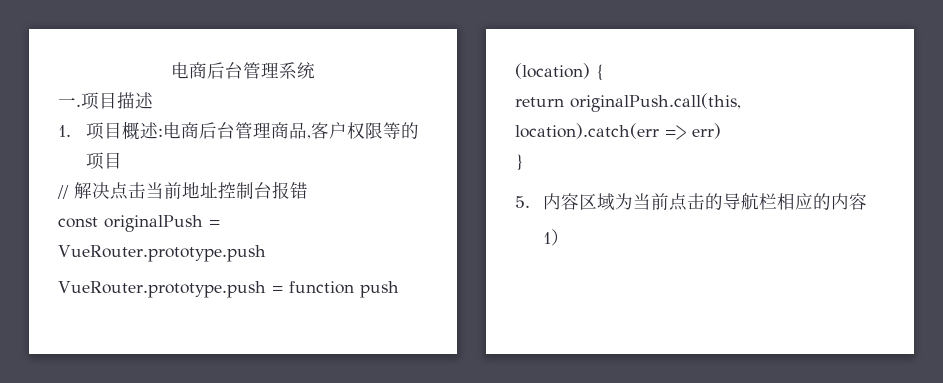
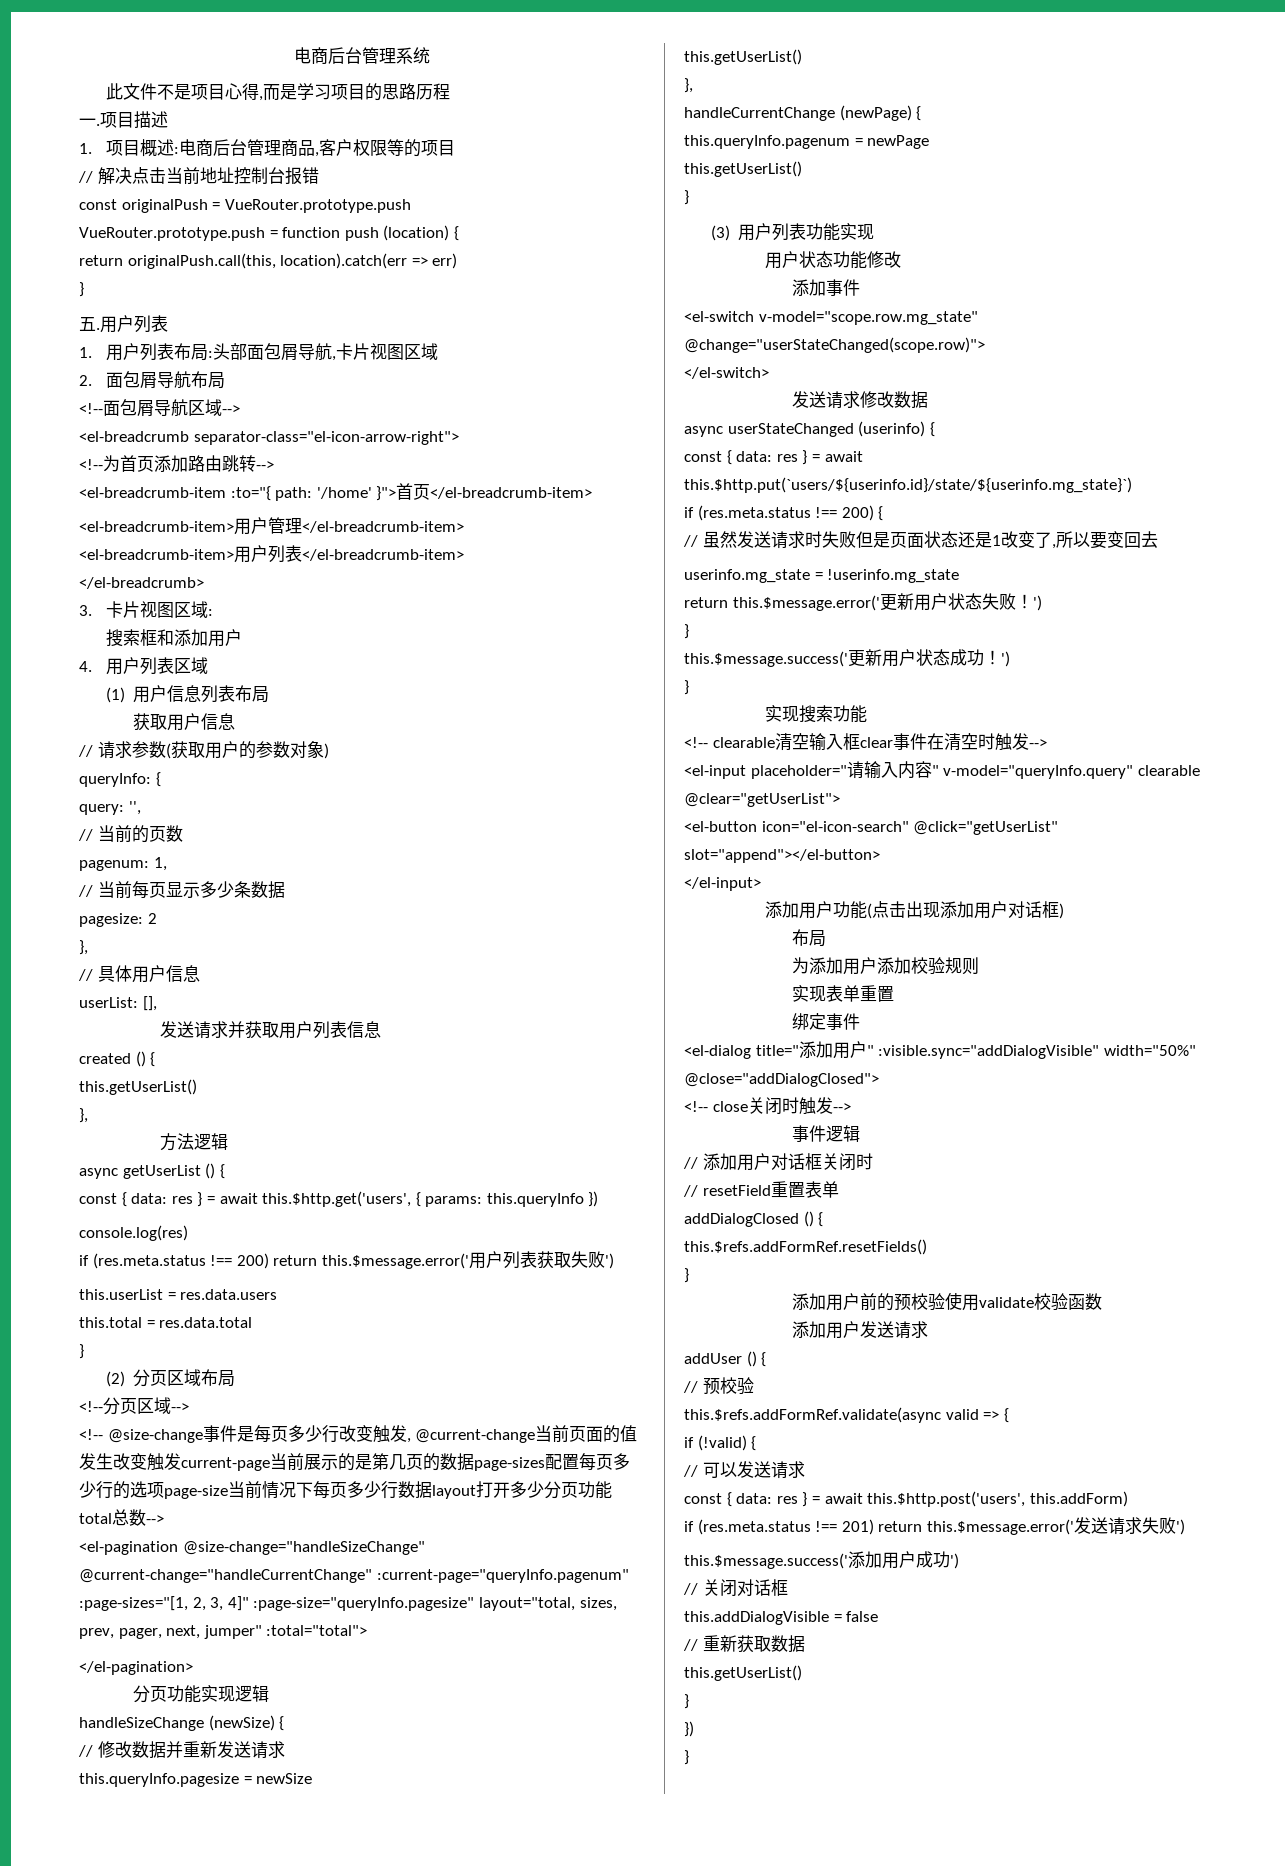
+ 此文件不是项目心得,而是学习项目的思路历程
- 5.内容区域为当前点击的导航栏相应的内容
- 1）
+ 五.用户列表
+ 1.用户列表布局:头部面包屑导航,卡片视图区域
+ 2.面包屑导航布局
+ <!--面包屑导航区域-->
+ <el-breadcrumb separator-class="el-icon-arrow-right">
+ <!--为首页添加路由跳转-->
+ <el-breadcrumb-item :to="{ path: '/home' }">首页</el-breadcrumb-item>
+ <el-breadcrumb-item>用户管理</el-breadcrumb-item>
+ <el-breadcrumb-item>用户列表</el-breadcrumb-item>
+ </el-breadcrumb>
+ 3.卡片视图区域:
+ 搜索框和添加用户
+ 4.用户列表区域
+ (1)用户信息列表布局
+ 获取用户信息
+ // 请求参数(获取用户的参数对象)
+ queryInfo: {
+ query: '',
+ // 当前的页数
+ pagenum: 1,
+ // 当前每页显示多少条数据
+ pagesize: 2
+ },
+ // 具体用户信息
+ userList: [],
+ 发送请求并获取用户列表信息
+ created () {
+ this.getUserList()
+ },
+ 方法逻辑
+ async getUserList () {
+ const { data: res } = await this.$http.get('users', { params: this.queryInfo })
+ console.log(res)
+ if (res.meta.status !== 200) return this.$message.error('用户列表获取失败')
+ this.userList = res.data.users
+ this.total = res.data.total
+ }
+ (2)分页区域布局
+ <!--分页区域-->
+ <!-- @size-change事件是每页多少行改变触发, @current-change当前页面的值发生改变触发current-page当前展示的是第几页的数据page-sizes配置每页多少行的选项page-size当前情况下每页多少行数据layout打开多少分页功能total总数-->
+ <el-pagination @size-change="handleSizeChange" @current-change="handleCurrentChange" :current-page="queryInfo.pagenum" :page-sizes="[1, 2, 3, 4]" :page-size="queryInfo.pagesize" layout="total, sizes, prev, pager, next, jumper" :total="total">
+ </el-pagination>
+ 分页功能实现逻辑
+ handleSizeChange (newSize) {
+ // 修改数据并重新发送请求
+ this.queryInfo.pagesize = newSize
+ this.getUserList()
+ },
+ handleCurrentChange (newPage) {
+ this.queryInfo.pagenum = newPage
+ this.getUserList()
+ }
+ (3)用户列表功能实现
+ 用户状态功能修改
+ 添加事件
+ <el-switch v-model="scope.row.mg_state" @change="userStateChanged(scope.row)">
+ </el-switch>
+ 发送请求修改数据
+ async userStateChanged (userinfo) {
+ const { data: res } = await this.$http.put(`users/${userinfo.id}/state/${userinfo.mg_state}`)
+ if (res.meta.status !== 200) {
+ // 虽然发送请求时失败但是页面状态还是1改变了,所以要变回去
+ userinfo.mg_state = !userinfo.mg_state
+ return this.$message.error('更新用户状态失败！')
+ }
+ this.$message.success('更新用户状态成功！')
+ }
+ 实现搜索功能
+ <!-- clearable清空输入框clear事件在清空时触发-->
+ <el-input placeholder="请输入内容" v-model="queryInfo.query" clearable @clear="getUserList">
+ <el-button icon="el-icon-search" @click="getUserList" slot="append"></el-button>
+ </el-input>
+ 添加用户功能(点击出现添加用户对话框)
+ 布局
+ 为添加用户添加校验规则
+ 实现表单重置
+ 绑定事件
+ <el-dialog title="添加用户" :visible.sync="addDialogVisible" width="50%" @close="addDialogClosed">
+ <!-- close关闭时触发-->
+ 事件逻辑
+ // 添加用户对话框关闭时
+ // resetField重置表单
+ addDialogClosed () {
+ this.$refs.addFormRef.resetFields()
+ }
+ 添加用户前的预校验使用validate校验函数
+ 添加用户发送请求
+ addUser () {
+ // 预校验
+ this.$refs.addFormRef.validate(async valid => {
+ if (!valid) {
+ // 可以发送请求
+ const { data: res } = await this.$http.post('users', this.addForm)
+ if (res.meta.status !== 201) return this.$message.error('发送请求失败')
+ this.$message.success('添加用户成功')
+ // 关闭对话框
+ this.addDialogVisible = false
+ // 重新获取数据
+ this.getUserList()
+ }
+ })
+ }

